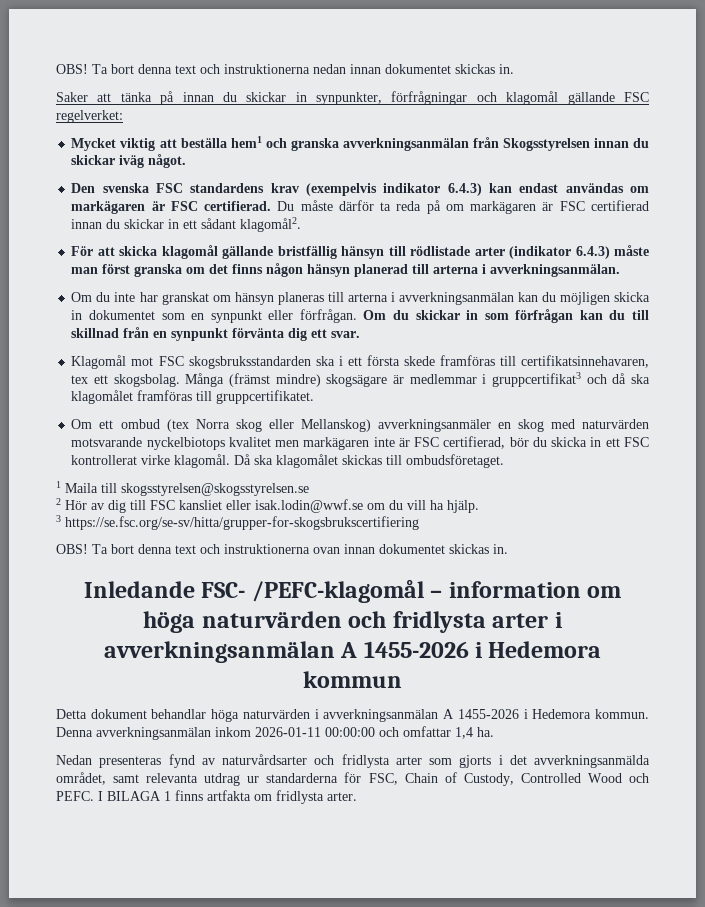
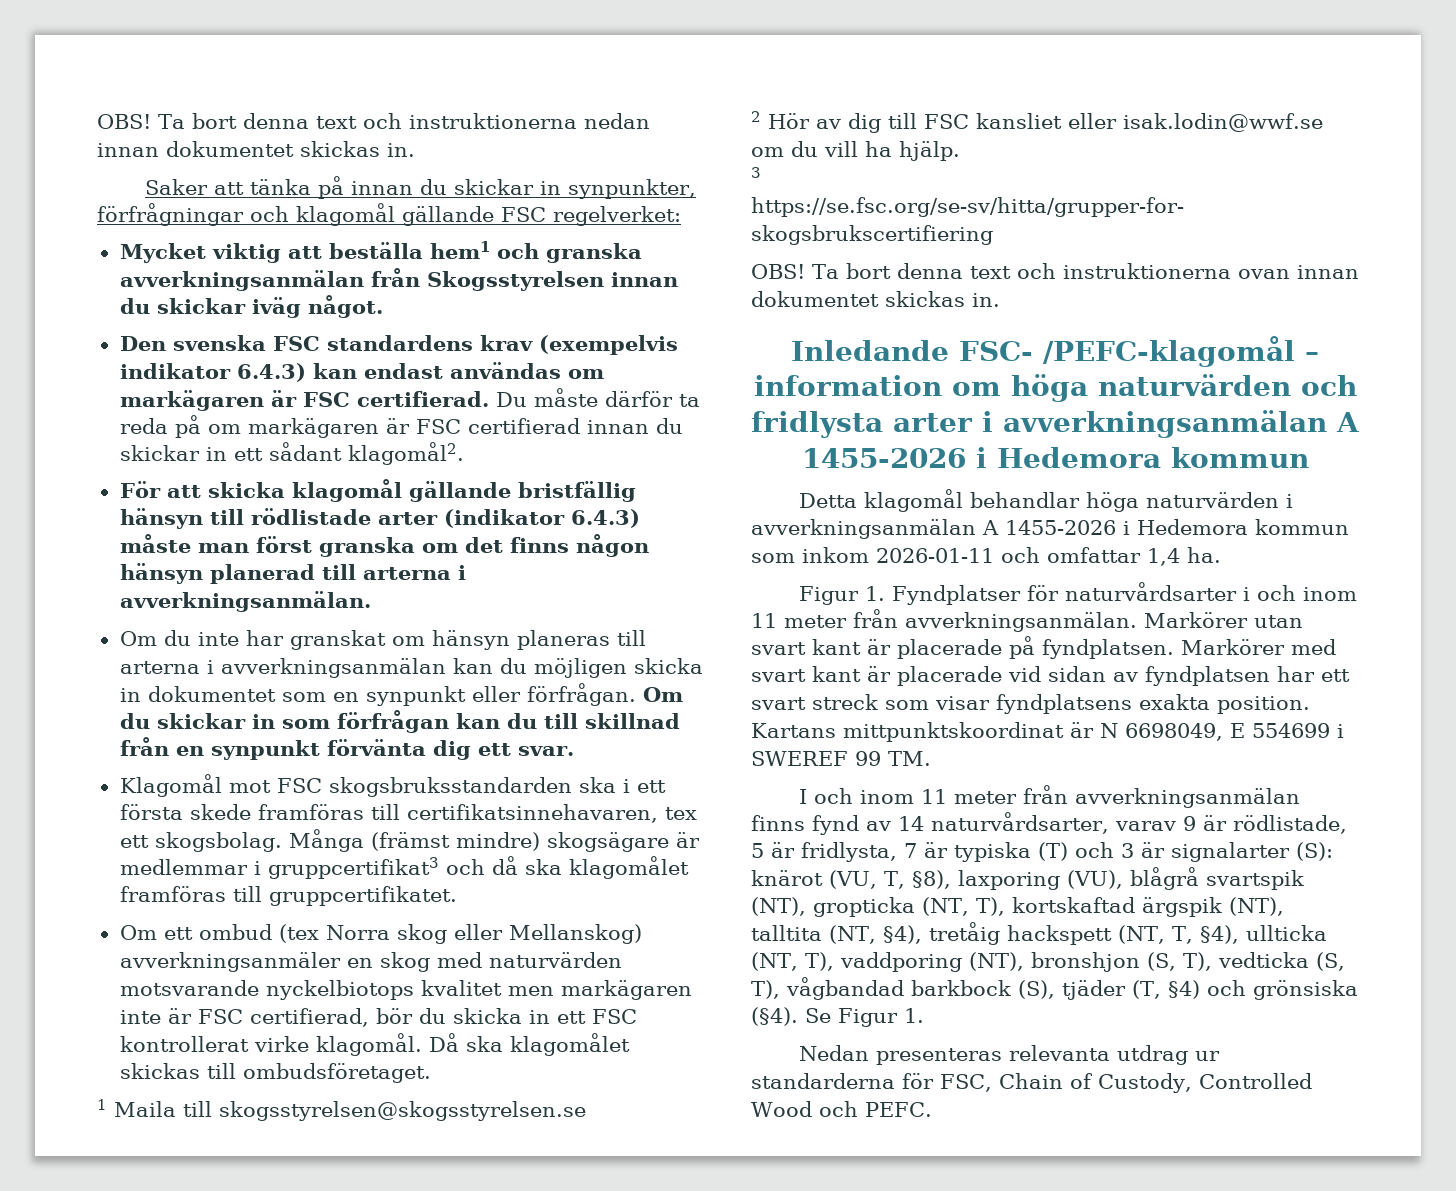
- Detta dokument behandlar höga naturvärden i avverkningsanmälan A 1455-2026 i Hedemora kommun. Denna avverkningsanmälan inkom 2026-01-11 00:00:00 och omfattar 1,4 ha.
+ Detta klagomål behandlar höga naturvärden i avverkningsanmälan A 1455-2026 i Hedemora kommun som inkom 2026-01-11 och omfattar 1,4 ha.
- Nedan presenteras fynd av naturvårdsarter och fridlysta arter som gjorts i det avverkningsanmälda området, samt relevanta utdrag ur standarderna för FSC, Chain of Custody, Controlled Wood och PEFC. I BILAGA 1 finns artfakta om fridlysta arter.
+ Figur 1. Fyndplatser för naturvårdsarter i och inom 11 meter från avverkningsanmälan. Markörer utan svart kant är placerade på fyndplatsen. Markörer med svart kant är placerade vid sidan av fyndplatsen har ett svart streck som visar fyndplatsens exakta position. Kartans mittpunktskoordinat är N 6698049, E 554699 i SWEREF 99 TM.
+ I och inom 11 meter från avverkningsanmälan finns fynd av 14 naturvårdsarter, varav 9 är rödlistade, 5 är fridlysta, 7 är typiska (T) och 3 är signalarter (S): knärot (VU, T, §8), laxporing (VU), blågrå svartspik (NT), gropticka (NT, T), kortskaftad ärgspik (NT), talltita (NT, §4), tretåig hackspett (NT, T, §4), ullticka (NT, T), vaddporing (NT), bronshjon (S, T), vedticka (S, T), vågbandad barkbock (S), tjäder (T, §4) och grönsiska (§4). Se Figur 1.
+ Nedan presenteras relevanta utdrag ur standarderna för FSC, Chain of Custody, Controlled Wood och PEFC.

